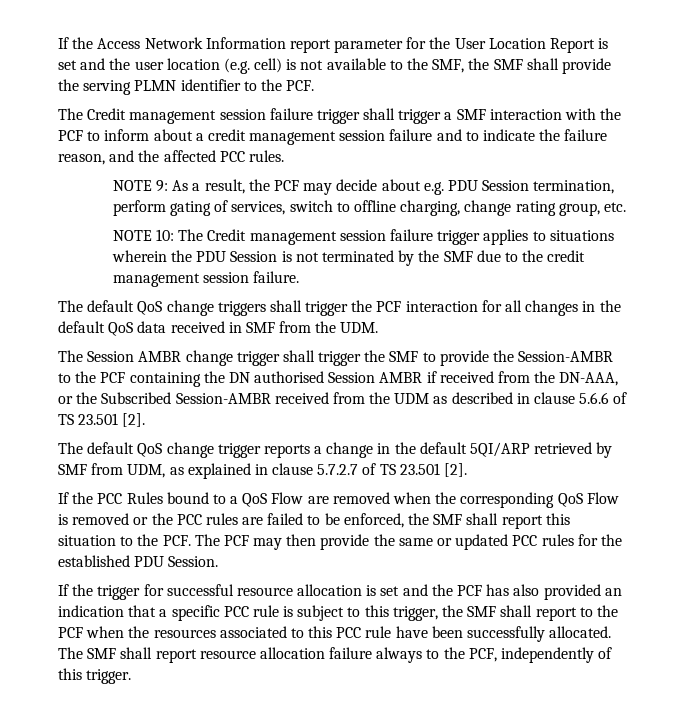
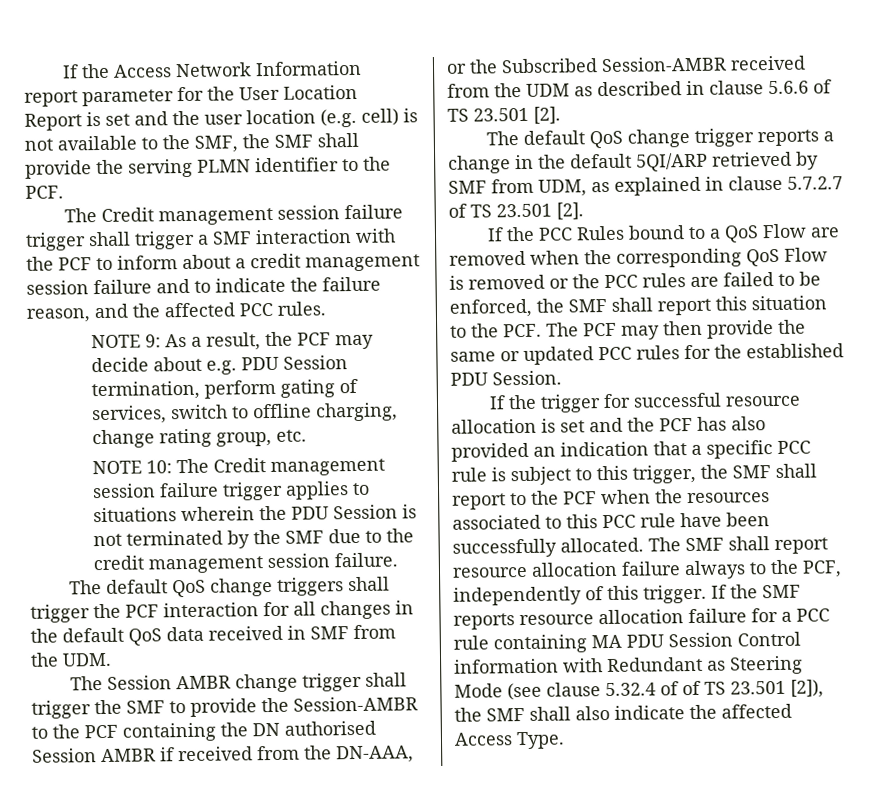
+ If the SMF reports resource allocation failure for a PCC rule containing MA PDU Session Control information with Redundant as Steering Mode (see clause 5.32.4 of of TS 23.501 [2]), the SMF shall also indicate the affected Access Type.

